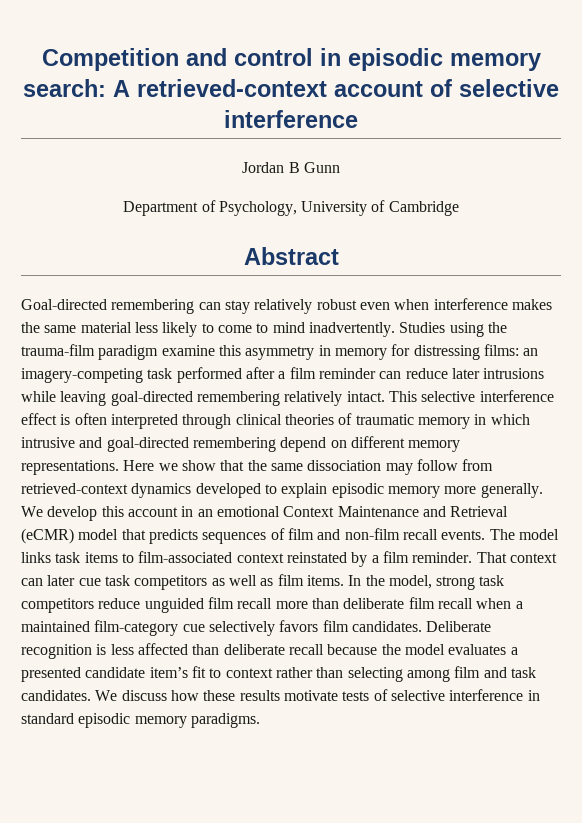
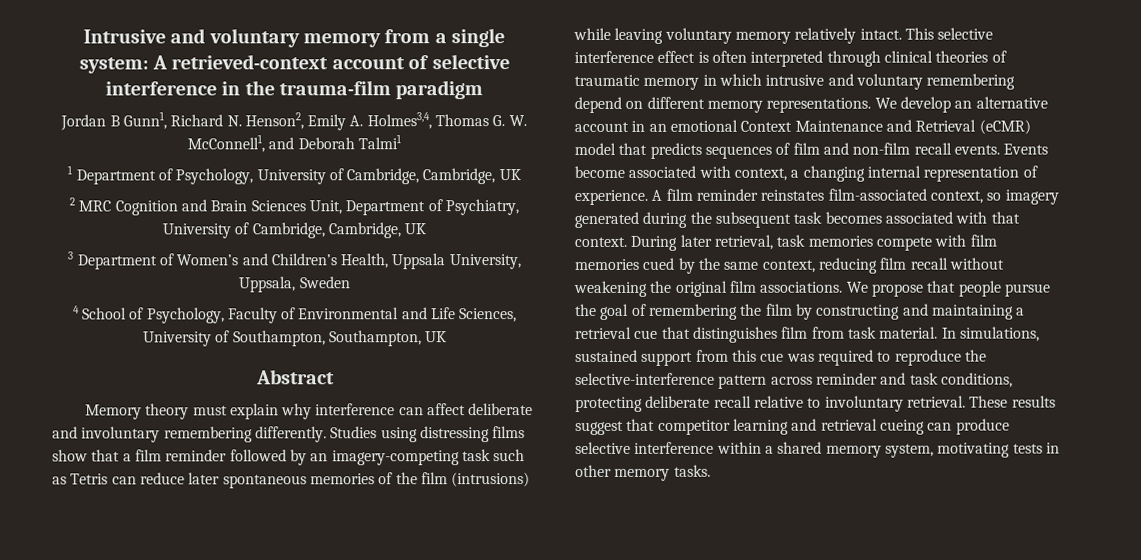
- Competition and control in episodic memory search: A retrieved-context account of selective interference
- Jordan B Gunn
- Department of Psychology, University of Cambridge
+ Intrusive and voluntary memory from a single system: A retrieved-context account of selective interference in the trauma-film paradigm
+ Jordan B Gunn1, Richard N. Henson2, Emily A. Holmes3,4, Thomas G. W. McConnell1, and Deborah Talmi1
+ 1 Department of Psychology, University of Cambridge, Cambridge, UK
+ 2 MRC Cognition and Brain Sciences Unit, Department of Psychiatry, University of Cambridge, Cambridge, UK
+ 3 Department of Women’s and Children’s Health, Uppsala University, Uppsala, Sweden
+ 4 School of Psychology, Faculty of Environmental and Life Sciences, University of Southampton, Southampton, UK
  Abstract
- Goal-directed remembering can stay relatively robust even when interference makes the same material less likely to come to mind inadvertently. Studies using the trauma-film paradigm examine this asymmetry in memory for distressing films: an imagery-competing task performed after a film reminder can reduce later intrusions while leaving goal-directed remembering relatively intact.
+ Memory theory must explain why interference can affect deliberate and involuntary remembering differently. Studies using distressing films show that a film reminder followed by an imagery-competing task such as Tetris can reduce later spontaneous memories of the film (intrusions) while leaving voluntary memory relatively intact.
- This selective interference effect is often interpreted through clinical theories of traumatic memory in which intrusive and goal-directed remembering depend on different memory representations.
+ This selective interference effect is often interpreted through clinical theories of traumatic memory in which intrusive and voluntary remembering depend on different memory representations.
- Here we show that the same dissociation may follow from retrieved-context dynamics developed to explain episodic memory more generally. We develop this account in an emotional Context Maintenance and Retrieval (eCMR) model that predicts sequences of film and non-film recall events.
+ We develop an alternative account in an emotional Context Maintenance and Retrieval (eCMR) model that predicts sequences of film and non-film recall events.
- The model links task items to film-associated context reinstated by a film reminder. That context can later cue task competitors as well as film items. In the model, strong task competitors reduce unguided film recall more than deliberate film recall when a maintained film-category cue selectively favors film candidates. Deliberate recognition is less affected than deliberate recall because the model evaluates a presented candidate item’s fit to context rather than selecting among film and task candidates. We discuss how these results motivate tests of selective interference in standard episodic memory paradigms.
+ Events become associated with context, a changing internal representation of experience. A film reminder reinstates film-associated context, so imagery generated during the subsequent task becomes associated with that context. During later retrieval, task memories compete with film memories cued by the same context, reducing film recall without weakening the original film associations. We propose that people pursue the goal of remembering the film by constructing and maintaining a retrieval cue that distinguishes film from task material. In simulations, sustained support from this cue was required to reproduce the selective-interference pattern across reminder and task conditions, protecting deliberate recall relative to involuntary retrieval. These results suggest that competitor learning and retrieval cueing can produce selective interference within a shared memory system, motivating tests in other memory tasks.

